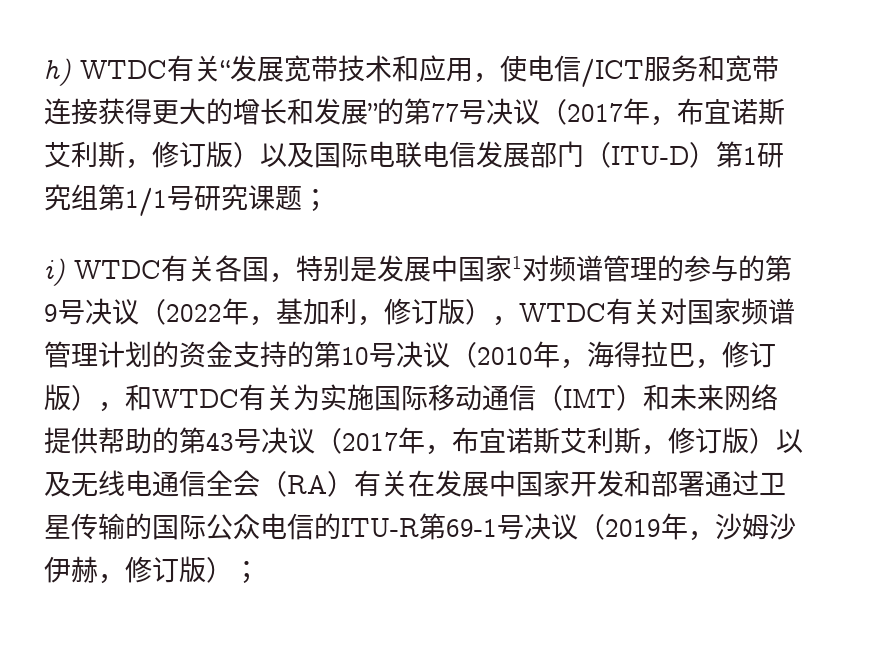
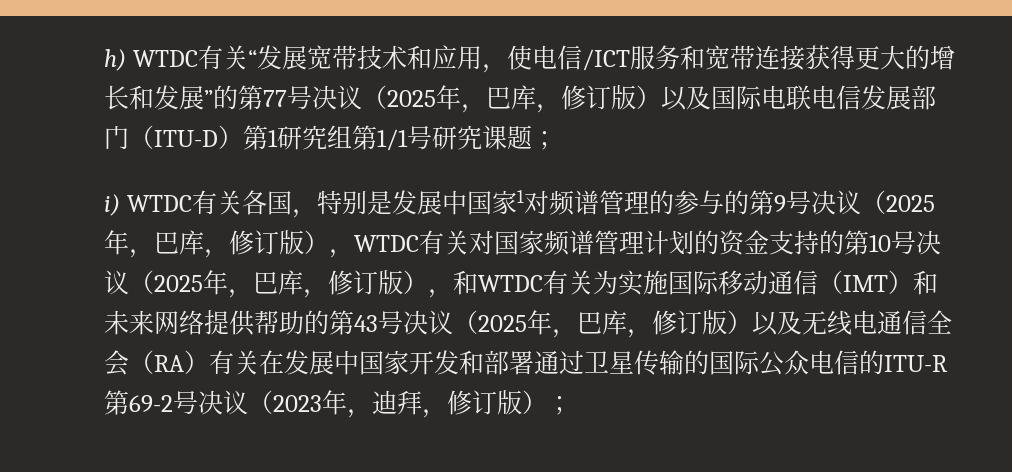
- h) WTDC有关“发展宽带技术和应用，使电信/ICT服务和宽带连接获得更大的增长和发展”的第77号决议（2017年，布宜诺斯艾利斯，修订版）以及国际电联电信发展部门（ITU-D）第1研究组第1/1号研究课题；
+ h) WTDC有关“发展宽带技术和应用，使电信/ICT服务和宽带连接获得更大的增长和发展”的第77号决议（2025年，巴库，修订版）以及国际电联电信发展部门（ITU-D）第1研究组第1/1号研究课题；
- i) WTDC有关各国，特别是发展中国家1对频谱管理的参与的第9号决议（2022年，基加利，修订版），WTDC有关对国家频谱管理计划的资金支持的第10号决议（2010年，海得拉巴，修订版），和WTDC有关为实施国际移动通信（IMT）和未来网络提供帮助的第43号决议（2017年，布宜诺斯艾利斯，修订版）以及无线电通信全会（RA）有关在发展中国家开发和部署通过卫星传输的国际公众电信的ITU-R第69-1号决议（2019年，沙姆沙伊赫，修订版）；
+ i) WTDC有关各国，特别是发展中国家1对频谱管理的参与的第9号决议（2025年，巴库，修订版），WTDC有关对国家频谱管理计划的资金支持的第10号决议（2025年，巴库，修订版），和WTDC有关为实施国际移动通信（IMT）和未来网络提供帮助的第43号决议（2025年，巴库，修订版）以及无线电通信全会（RA）有关在发展中国家开发和部署通过卫星传输的国际公众电信的ITU-R第69-2号决议（2023年，迪拜，修订版）；

